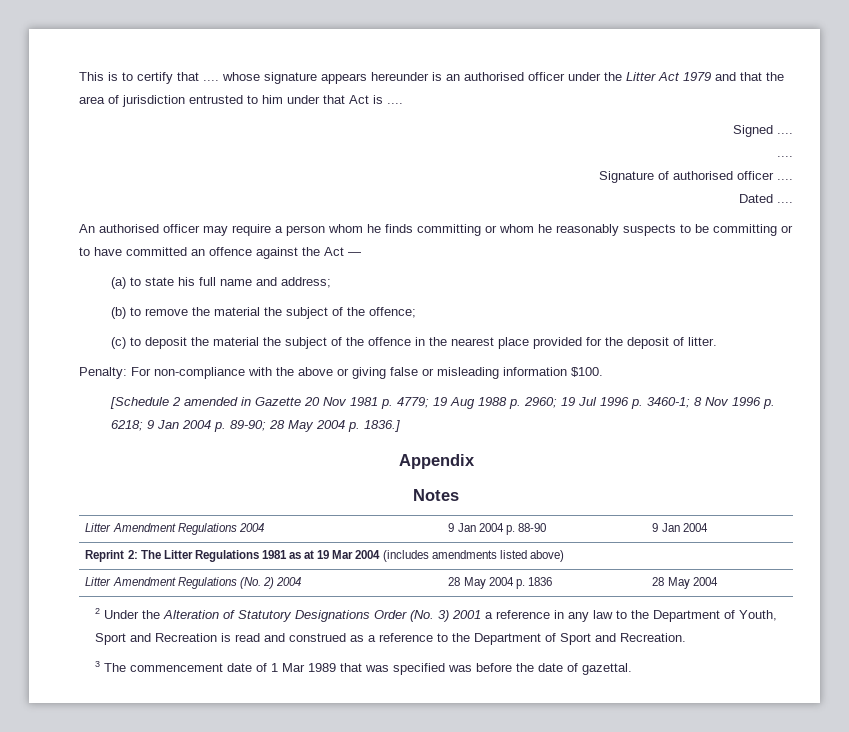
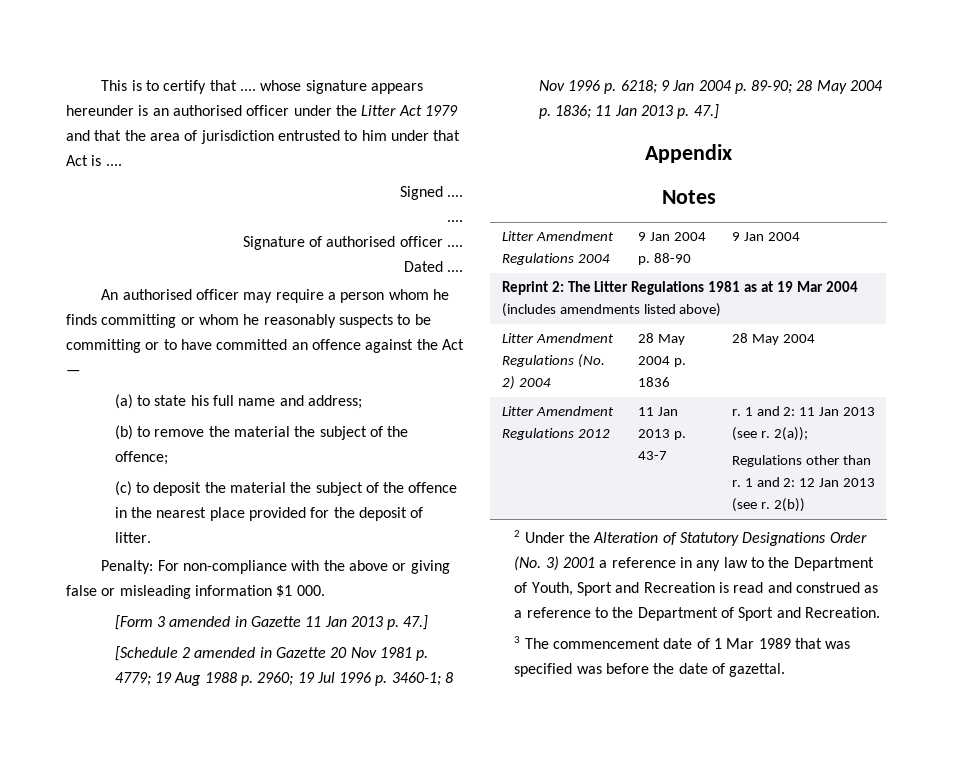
- Penalty: For non-compliance with the above or giving false or misleading information $100.
+ Penalty: For non-compliance with the above or giving false or misleading information $1 000.
+ [Form 3 amended in Gazette 11 Jan 2013 p. 47.]
- [Schedule 2 amended in Gazette 20 Nov 1981 p. 4779; 19 Aug 1988 p. 2960; 19 Jul 1996 p. 3460-1; 8 Nov 1996 p. 6218; 9 Jan 2004 p. 89-90; 28 May 2004 p. 1836.]
+ [Schedule 2 amended in Gazette 20 Nov 1981 p. 4779; 19 Aug 1988 p. 2960; 19 Jul 1996 p. 3460-1; 8 Nov 1996 p. 6218; 9 Jan 2004 p. 89-90; 28 May 2004 p. 1836; 11 Jan 2013 p. 47.]
+ Litter Amendment Regulations 2012 | 11 Jan 2013 p. 43-7 | r. 1 and 2: 11 Jan 2013 (see r. 2(a));
+ Regulations other than r. 1 and 2: 12 Jan 2013 (see r. 2(b))

